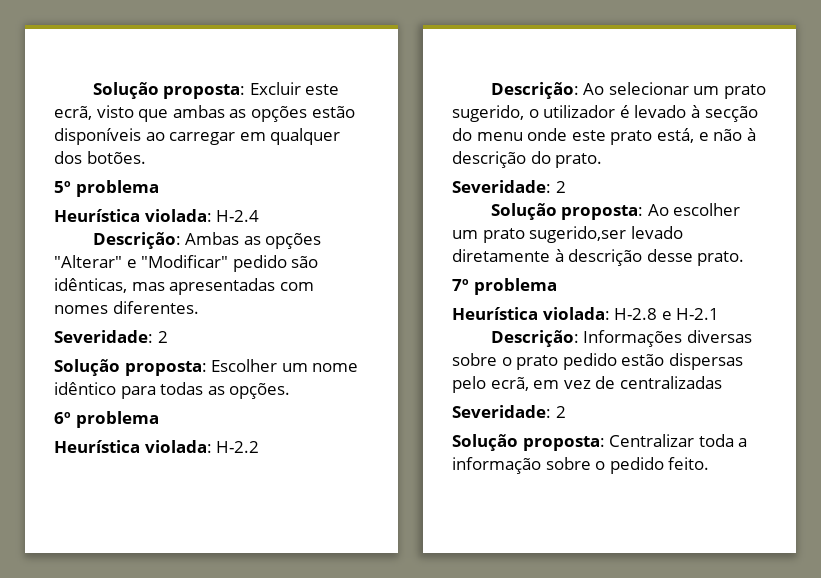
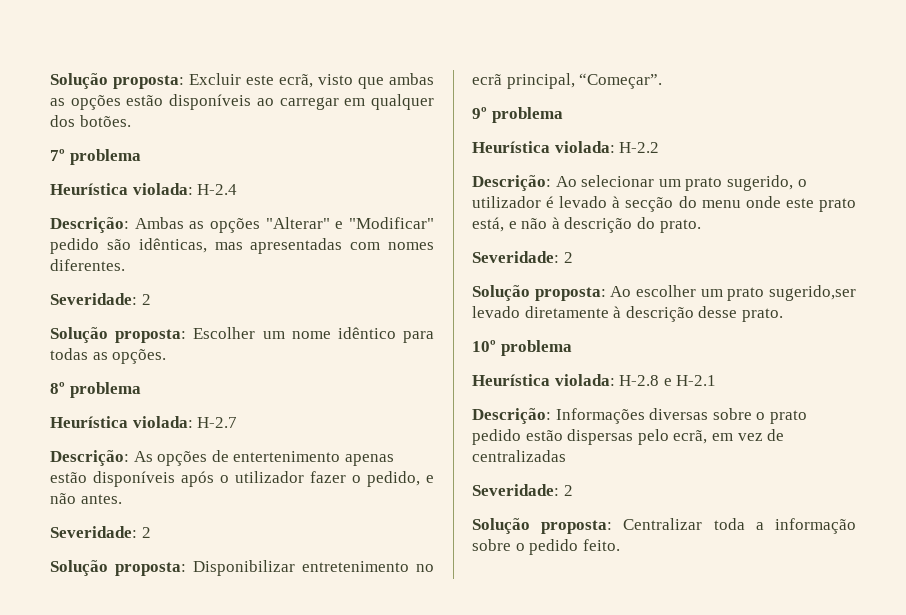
- 5º problema
+ 7º problema
- 6º problema
+ 8º problema
+ Heurística violada: H-2.7
+ Descrição: As opções de entertenimento apenas estão disponíveis após o utilizador fazer o pedido, e não antes.
+ Severidade: 2
+ Solução proposta: Disponibilizar entretenimento no ecrã principal, “Começar”.
+ 9º problema
- 7º problema
+ 10º problema

